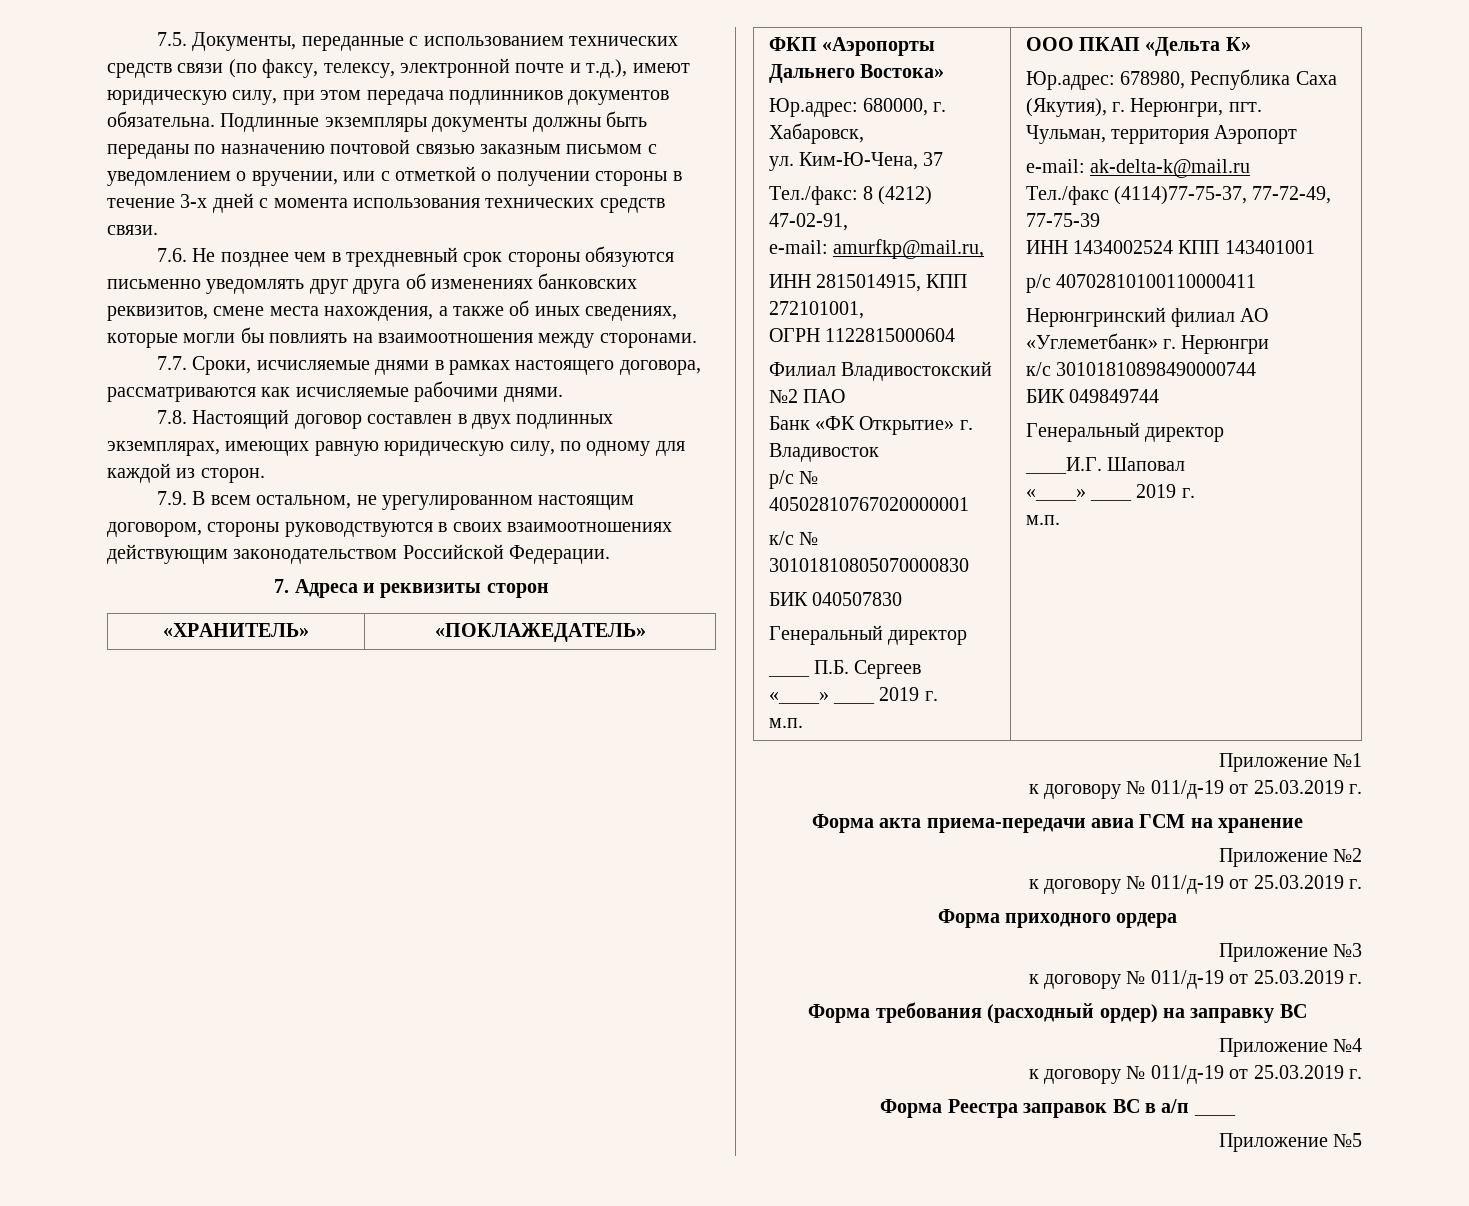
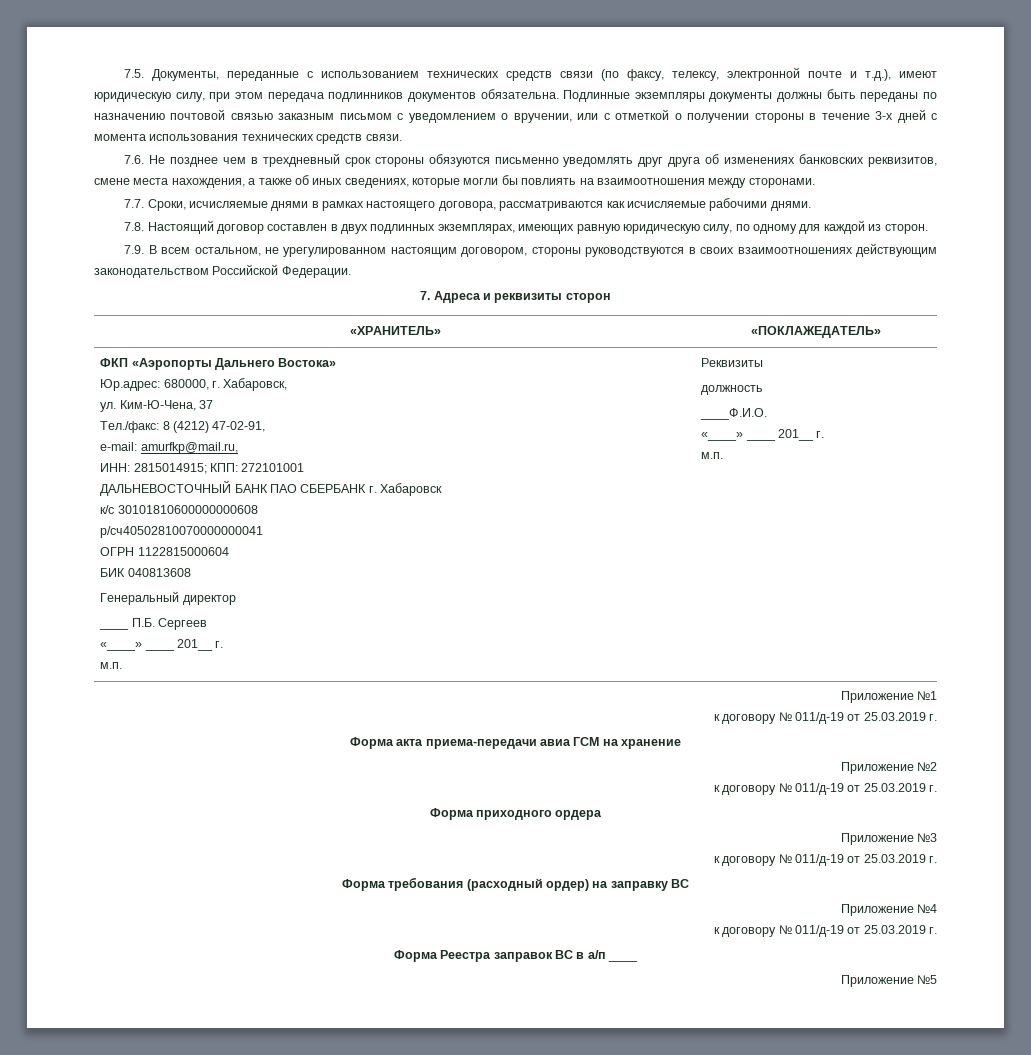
- ИНН 2815014915, КПП 272101001,
+ ИНН: 2815014915; КПП: 272101001
+ ДАЛЬНЕВОСТОЧНЫЙ БАНК ПАО СБЕРБАНК г. Хабаровск
+ к/с 30101810600000000608
+ р/сч40502810070000000041
  ОГРН 1122815000604
- Филиал Владивостокский №2 ПАО
- Банк «ФК Открытие» г. Владивосток
- р/с № 40502810767020000001
- к/с № 30101810805070000830
- БИК 040507830
+ БИК 040813608
  ____ П.Б. Сергеев
- «____» ____ 2019 г.
+ «____» ____ 201__ г.
- ООО ПКАП «Дельта К»
- Юр.адрес: 678980, Республика Саха (Якутия), г. Нерюнгри, пгт. Чульман, территория Аэропорт
- e-mail: ak-delta-k@mail.ru
- Тел./факс (4114)77-75-37, 77-72-49, 77-75-39
- ИНН 1434002524 КПП 143401001
- р/с 40702810100110000411
- Нерюнгринский филиал АО «Углеметбанк» г. Нерюнгри
- к/с 30101810898490000744
- БИК 049849744
- Генеральный директор
- ____И.Г. Шаповал
- «____» ____ 2019 г.
+ Реквизиты
+ должность
+ ____Ф.И.О.
+ «____» ____ 201__ г.

